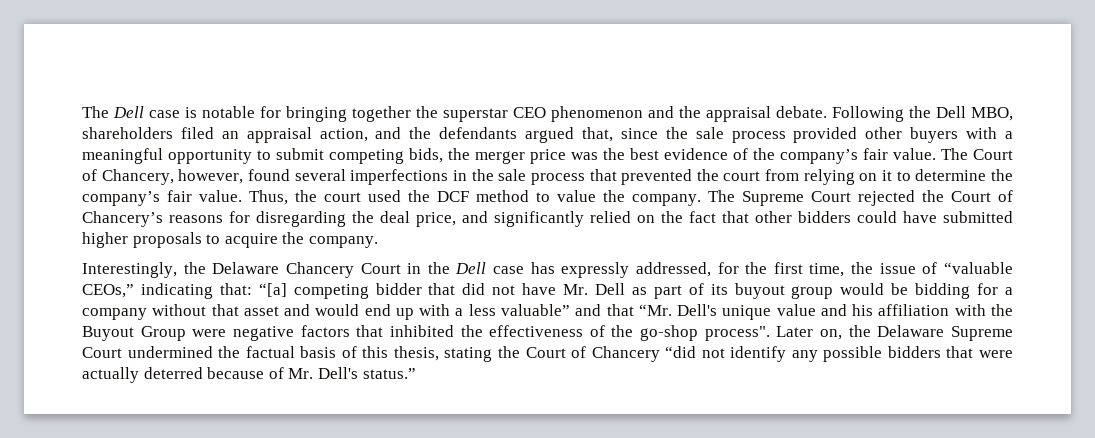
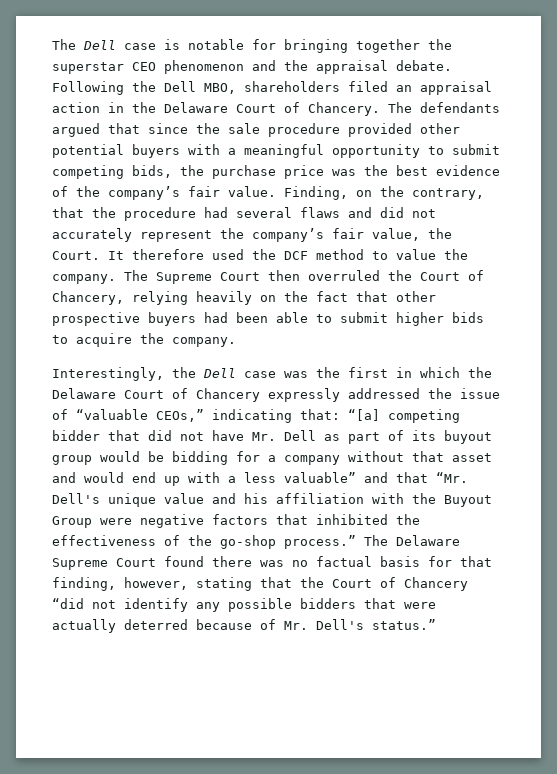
- Following the Dell MBO, shareholders filed an appraisal action, and the defendants argued that, since the sale process provided other buyers with a meaningful opportunity to submit competing bids, the merger price was the best evidence of the company’s fair value.
+ Following the Dell MBO, shareholders filed an appraisal action in the Delaware Court of Chancery. The defendants argued that since the sale procedure provided other potential buyers with a meaningful opportunity to submit competing bids, the purchase price was the best evidence of the company’s fair value.
- The Court of Chancery, however, found several imperfections in the sale process that prevented the court from relying on it to determine the company’s fair value. Thus, the court used the DCF method to value the company.
+ Finding, on the contrary, that the procedure had several flaws and did not accurately represent the company’s fair value, the Court. It therefore used the DCF method to value the company.
- The Supreme Court rejected the Court of Chancery’s reasons for disregarding the deal price, and significantly relied on the fact that other bidders could have submitted higher proposals to acquire the company.
+ The Supreme Court then overruled the Court of Chancery, relying heavily on the fact that other prospective buyers had been able to submit higher bids to acquire the company.
- Interestingly, the Delaware Chancery Court in the Dell case has expressly addressed, for the first time, the issue of “valuable CEOs,” indicating that:
+ Interestingly, the Dell case was the first in which the Delaware Court of Chancery expressly addressed the issue of “valuable CEOs,” indicating that:
- “[a] competing bidder that did not have Mr. Dell as part of its buyout group would be bidding for a company without that asset and would end up with a less valuable” and that “Mr. Dell's unique value and his affiliation with the Buyout Group were negative factors that inhibited the effectiveness of the go-shop process". Later on, the Delaware Supreme Court undermined the factual basis of this thesis, stating the Court of Chancery “did not identify any possible bidders that were actually deterred because of Mr. Dell's status.”
+ “[a] competing bidder that did not have Mr. Dell as part of its buyout group would be bidding for a company without that asset and would end up with a less valuable” and that “Mr. Dell's unique value and his affiliation with the Buyout Group were negative factors that inhibited the effectiveness of the go-shop process.” The Delaware Supreme Court found there was no factual basis for that finding, however, stating that the Court of Chancery “did not identify any possible bidders that were actually deterred because of Mr. Dell's status.”

